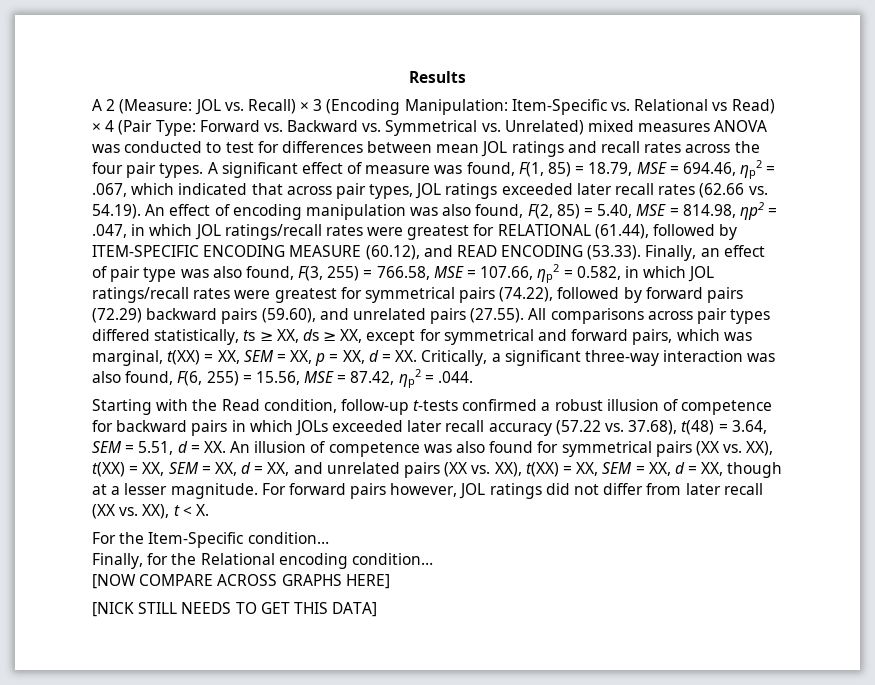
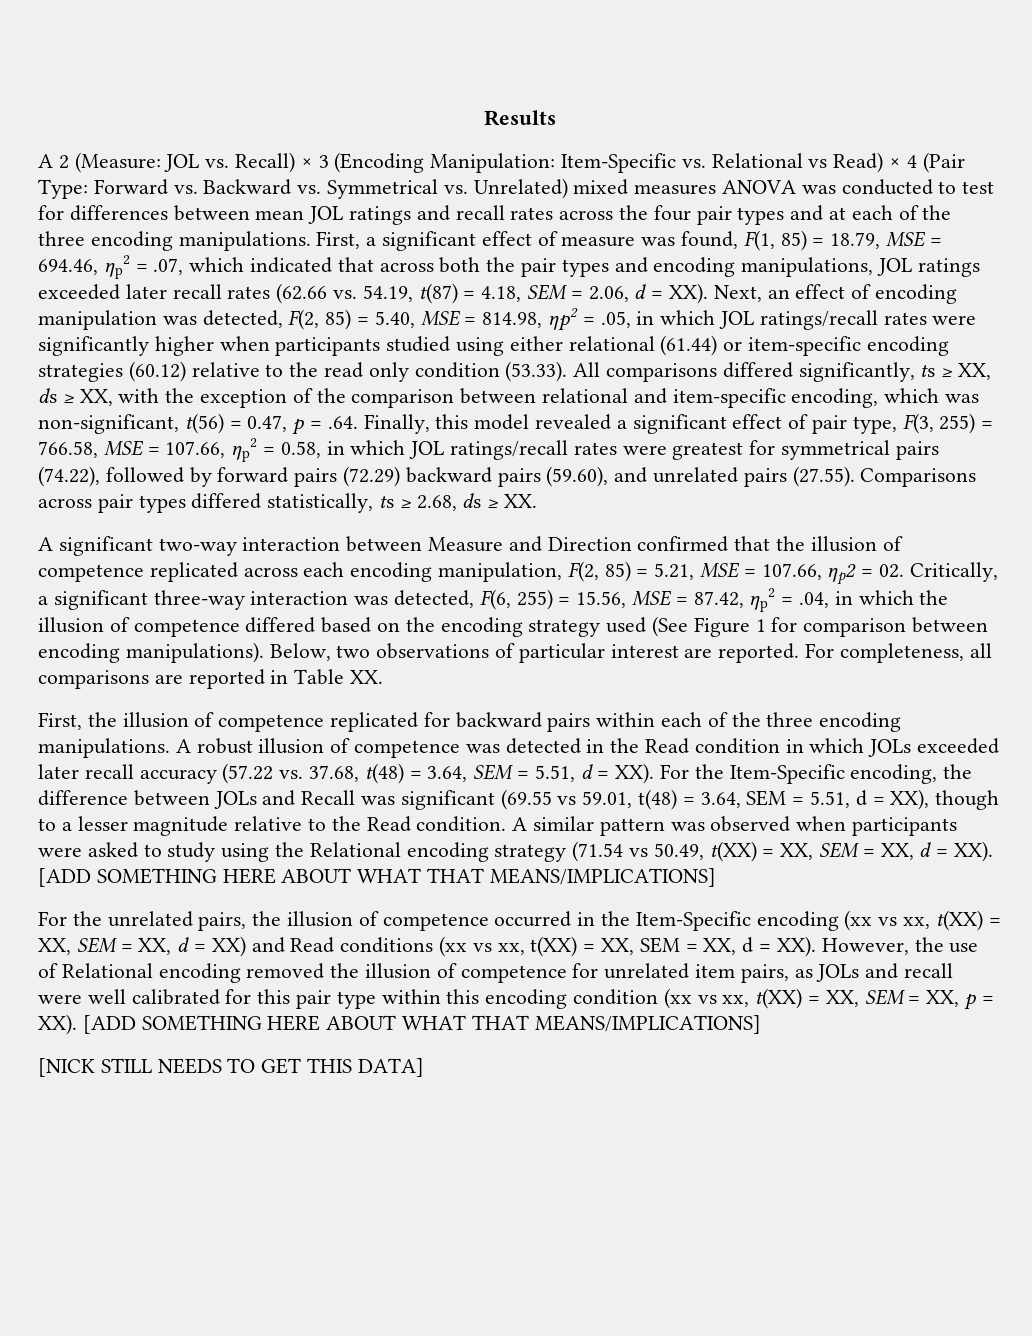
- Forward vs. Backward vs. Symmetrical vs. Unrelated) mixed measures ANOVA was conducted to test for differences between mean JOL ratings and recall rates across the four pair types. A significant effect of measure was found, F(1, 85) = 18.79, MSE = 694.46, ηp2 = .067, which indicated that across pair types, JOL ratings exceeded later recall rates (62.66 vs. 54.19). An effect of encoding manipulation was also found, F(2, 85) = 5.40, MSE = 814.98, ηp2 = .047, in which JOL ratings/recall rates were greatest for RELATIONAL (61.44), followed by ITEM-SPECIFIC ENCODING MEASURE (60.12), and READ ENCODING (53.33). Finally, an effect of pair type was also found, F(3, 255) = 766.58, MSE = 107.66, ηp2 = 0.582, in which JOL ratings/recall rates were greatest for symmetrical pairs (74.22), followed by forward pairs (72.29) backward pairs (59.60), and unrelated pairs (27.55). All comparisons across pair types differed statistically, ts ≥ XX, ds ≥ XX, except for symmetrical and forward pairs, which was marginal, t(XX) = XX, SEM = XX, p = XX, d = XX. Critically, a significant three-way interaction was also found, F(6, 255) = 15.56, MSE = 87.42, ηp2 = .044.
- Starting with the Read condition, follow-up t-tests confirmed a robust illusion of competence for backward pairs in which JOLs exceeded later recall accuracy (57.22 vs. 37.68), t(48) = 3.64, SEM = 5.51, d = XX. An illusion of competence was also found for symmetrical pairs (XX vs. XX), t(XX) = XX, SEM = XX, d = XX, and unrelated pairs (XX vs. XX), t(XX) = XX, SEM = XX, d = XX, though at a lesser magnitude. For forward pairs however, JOL ratings did not differ from later recall (XX vs. XX), t < X.
- For the Item-Specific condition…
- Finally, for the Relational encoding condition…
- [NOW COMPARE ACROSS GRAPHS HERE]
+ Forward vs. Backward vs. Symmetrical vs. Unrelated) mixed measures ANOVA was conducted to test for differences between mean JOL ratings and recall rates across the four pair types and at each of the three encoding manipulations. First, a significant effect of measure was found, F(1, 85) = 18.79, MSE = 694.46, ηp2 = .07, which indicated that across both the pair types and encoding manipulations, JOL ratings exceeded later recall rates (62.66 vs. 54.19, t(87) = 4.18, SEM = 2.06, d = XX). Next, an effect of encoding manipulation was detected, F(2, 85) = 5.40, MSE = 814.98, ηp2 = .05, in which JOL ratings/recall rates were significantly higher when participants studied using either relational (61.44) or item-specific encoding strategies (60.12) relative to the read only condition (53.33). All comparisons differed significantly, ts ≥ XX, ds ≥ XX, with the exception of the comparison between relational and item-specific encoding, which was non-significant, t(56) = 0.47, p = .64. Finally, this model revealed a significant effect of pair type, F(3, 255) = 766.58, MSE = 107.66, ηp2 = 0.58, in which JOL ratings/recall rates were greatest for symmetrical pairs (74.22), followed by forward pairs (72.29) backward pairs (59.60), and unrelated pairs (27.55). Comparisons across pair types differed statistically, ts ≥ 2.68, ds ≥ XX.
+ A significant two-way interaction between Measure and Direction confirmed that the illusion of competence replicated across each encoding manipulation, F(2, 85) = 5.21, MSE = 107.66, ηp2 = 02. Critically, a significant three-way interaction was detected, F(6, 255) = 15.56, MSE = 87.42, ηp2 = .04, in which the illusion of competence differed based on the encoding strategy used (See Figure 1 for comparison between encoding manipulations). Below, two observations of particular interest are reported. For completeness, all comparisons are reported in Table XX.
+ First, the illusion of competence replicated for backward pairs within each of the three encoding manipulations. A robust illusion of competence was detected in the Read condition in which JOLs exceeded later recall accuracy (57.22 vs. 37.68, t(48) = 3.64, SEM = 5.51, d = XX). For the Item-Specific encoding, the difference between JOLs and Recall was significant (69.55 vs 59.01, t(48) = 3.64, SEM = 5.51, d = XX), though to a lesser magnitude relative to the Read condition. A similar pattern was observed when participants were asked to study using the Relational encoding strategy (71.54 vs 50.49, t(XX) = XX, SEM = XX, d = XX). [ADD SOMETHING HERE ABOUT WHAT THAT MEANS/IMPLICATIONS]
+ For the unrelated pairs, the illusion of competence occurred in the Item-Specific encoding (xx vs xx, t(XX) = XX, SEM = XX, d = XX) and Read conditions (xx vs xx, t(XX) = XX, SEM = XX, d = XX). However, the use of Relational encoding removed the illusion of competence for unrelated item pairs, as JOLs and recall were well calibrated for this pair type within this encoding condition (xx vs xx, t(XX) = XX, SEM = XX, p = XX). [ADD SOMETHING HERE ABOUT WHAT THAT MEANS/IMPLICATIONS]

